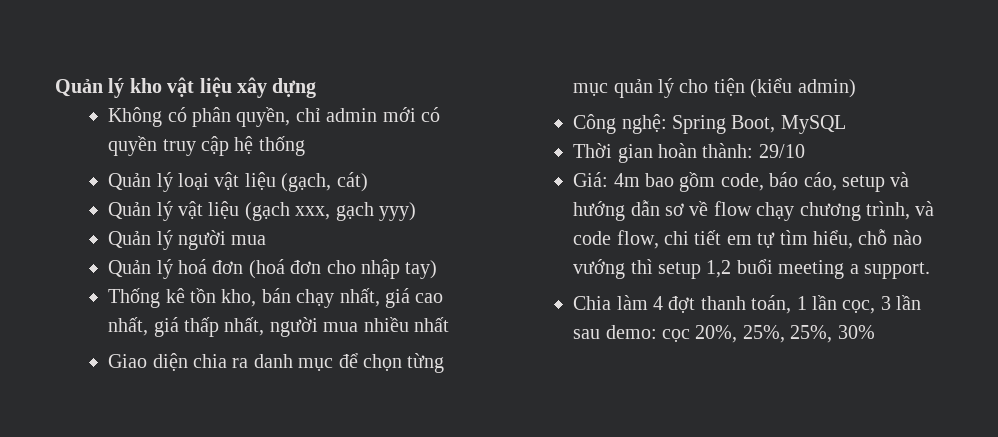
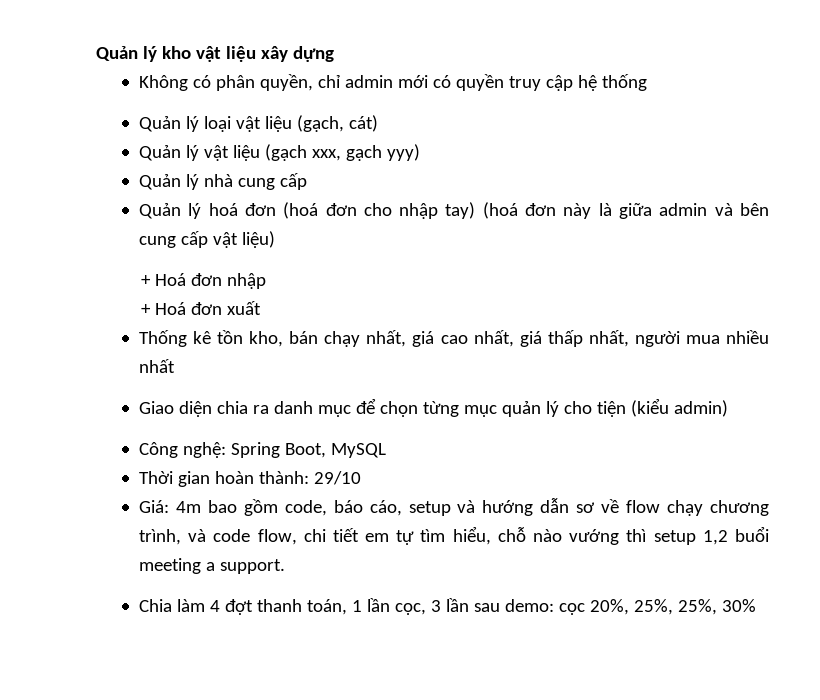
- Quản lý người mua
+ Quản lý nhà cung cấp
- Quản lý hoá đơn (hoá đơn cho nhập tay)
+ Quản lý hoá đơn (hoá đơn cho nhập tay) (hoá đơn này là giữa admin và bên cung cấp vật liệu)
+ + Hoá đơn nhập
+ + Hoá đơn xuất

